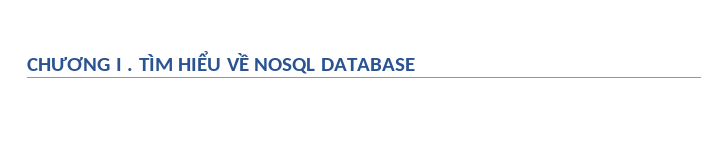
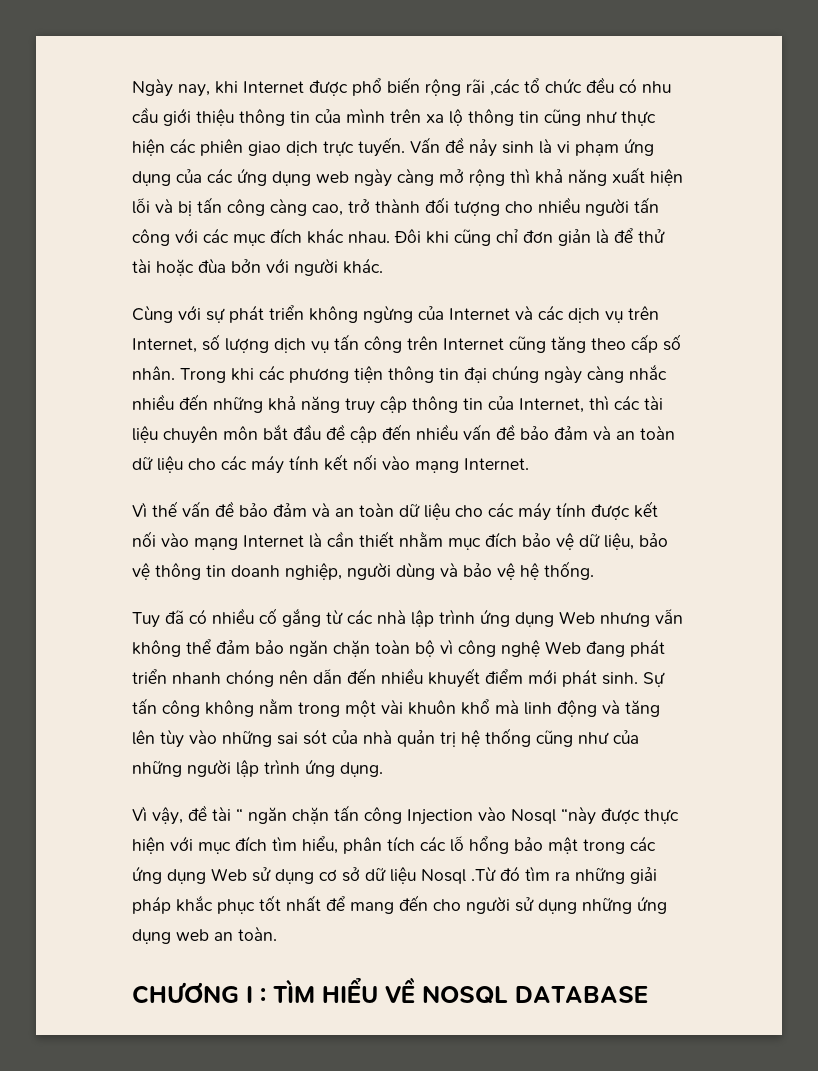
+ Ngày nay, khi Internet được phổ biến rộng rãi ,các tổ chức đều có nhu cầu giới thiệu thông tin của mình trên xa lộ thông tin cũng như thực hiện các phiên giao dịch trực tuyến. Vấn đề nảy sinh là vi phạm ứng dụng của các ứng dụng web ngày càng mở rộng thì khả năng xuất hiện lỗi và bị tấn công càng cao, trở thành đối tượng cho nhiều người tấn công với các mục đích khác nhau. Đôi khi cũng chỉ đơn giản là để thử tài hoặc đùa bởn với người khác.
+ Cùng với sự phát triển không ngừng của Internet và các dịch vụ trên Internet, số lượng dịch vụ tấn công trên Internet cũng tăng theo cấp số nhân. Trong khi các phương tiện thông tin đại chúng ngày càng nhắc nhiều đến những khả năng truy cập thông tin của Internet, thì các tài liệu chuyên môn bắt đầu đề cập đến nhiều vấn đề bảo đảm và an toàn dữ liệu cho các máy tính kết nối vào mạng Internet.
+ Vì thế vấn đề bảo đảm và an toàn dữ liệu cho các máy tính được kết nối vào mạng Internet là cần thiết nhằm mục đích bảo vệ dữ liệu, bảo vệ thông tin doanh nghiệp, người dùng và bảo vệ hệ thống.
+ Tuy đã có nhiều cố gắng từ các nhà lập trình ứng dụng Web nhưng vẫn không thể đảm bảo ngăn chặn toàn bộ vì công nghệ Web đang phát triển nhanh chóng nên dẫn đến nhiều khuyết điểm mới phát sinh. Sự tấn công không nằm trong một vài khuôn khổ mà linh động và tăng lên tùy vào những sai sót của nhà quản trị hệ thống cũng như của những người lập trình ứng dụng.
+ Vì vậy, đề tài “ ngăn chặn tấn công Injection vào Nosql “này được thực hiện với mục đích tìm hiểu, phân tích các lỗ hổng bảo mật trong các ứng dụng Web sử dụng cơ sở dữ liệu Nosql .Từ đó tìm ra những giải pháp khắc phục tốt nhất để mang đến cho người sử dụng những ứng dụng web an toàn.
- CHƯƠNG I . TÌM HIỂU VỀ NOSQL DATABASE
+ CHƯƠNG I : TÌM HIỂU VỀ NOSQL DATABASE

